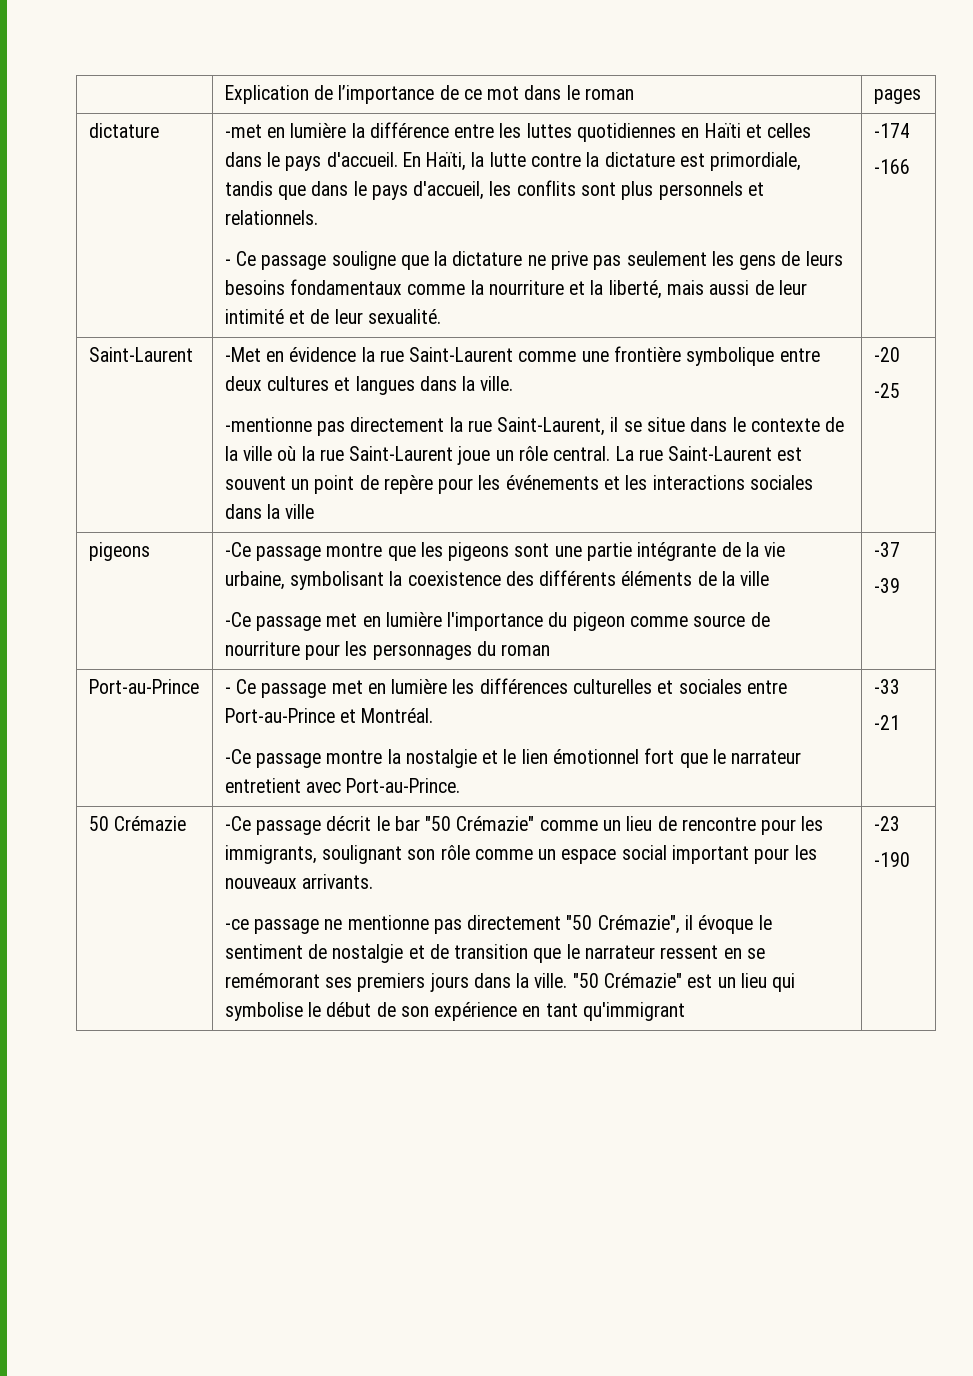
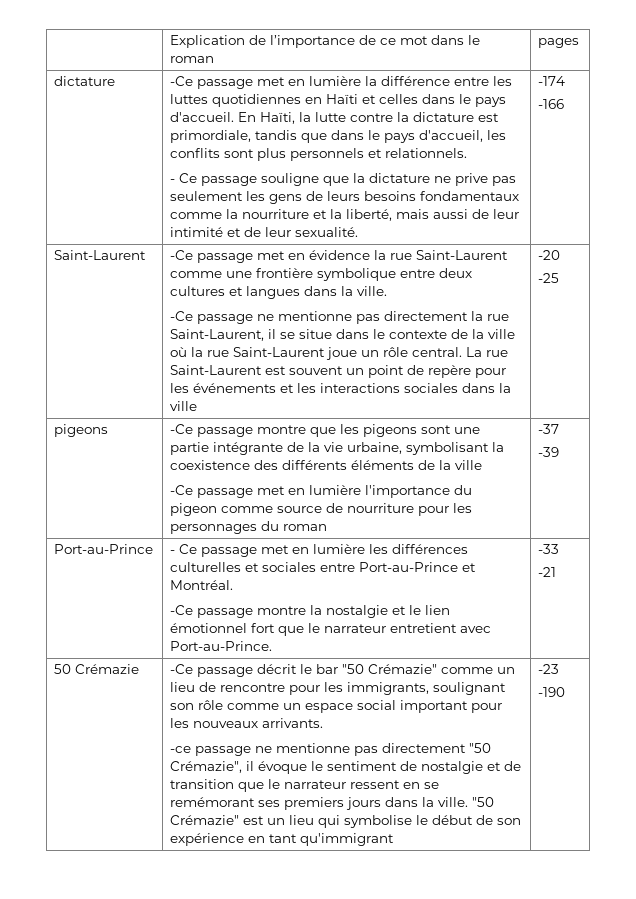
- -met en lumière la différence entre les luttes quotidiennes en Haïti et celles dans le pays d'accueil.
+ -Ce passage met en lumière la différence entre les luttes quotidiennes en Haïti et celles dans le pays d'accueil.
- -Met en évidence la rue Saint-Laurent comme une frontière symbolique entre deux cultures et langues dans la ville.
+ -Ce passage met en évidence la rue Saint-Laurent comme une frontière symbolique entre deux cultures et langues dans la ville.
- -mentionne pas directement la rue Saint-Laurent, il se situe dans le contexte de la ville où la rue Saint-Laurent joue un rôle central.
+ -Ce passage ne mentionne pas directement la rue Saint-Laurent, il se situe dans le contexte de la ville où la rue Saint-Laurent joue un rôle central.

